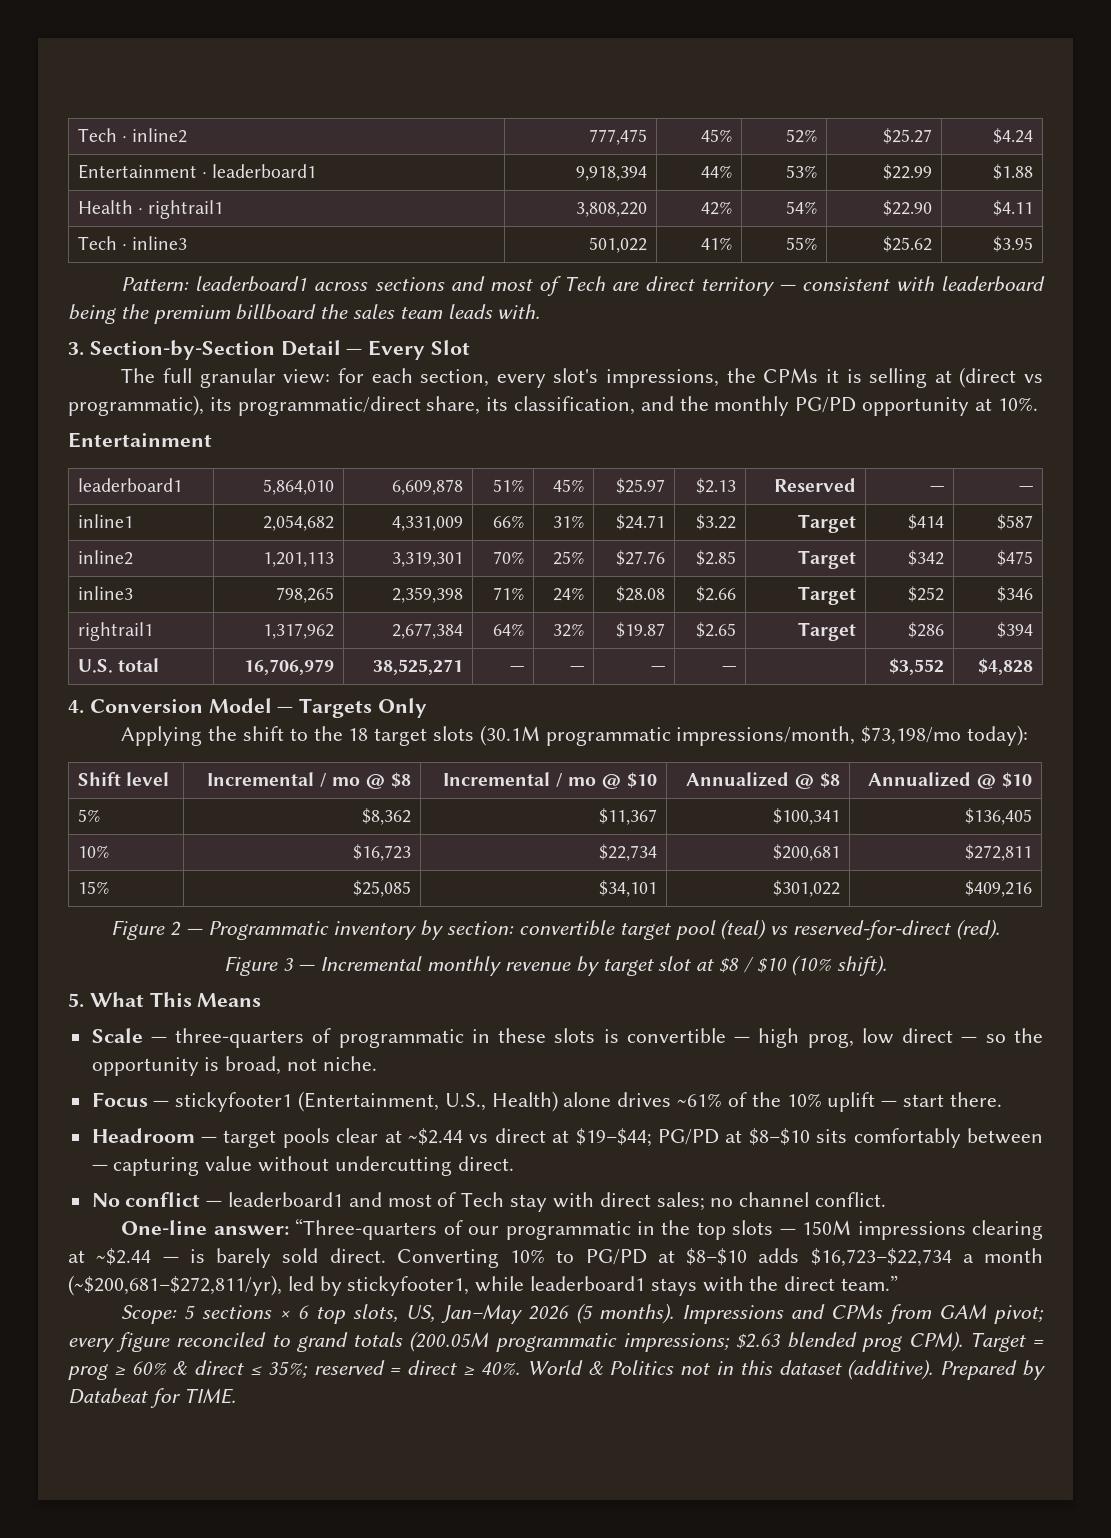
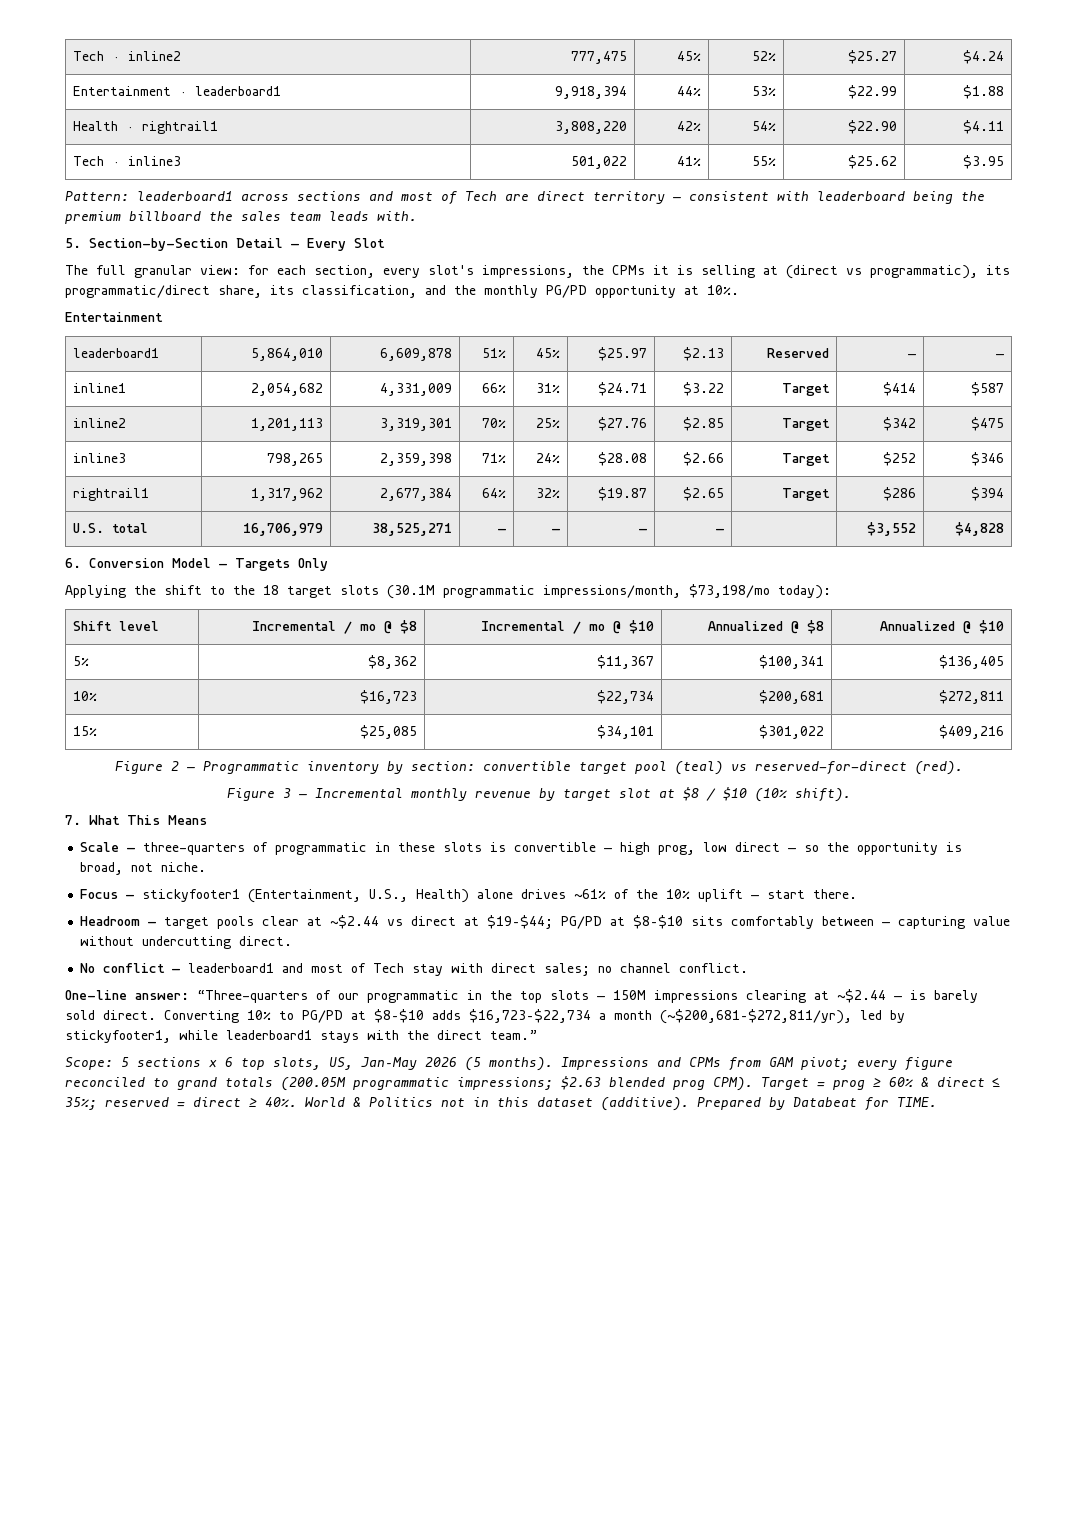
- 3. Section-by-Section Detail — Every Slot
+ 5. Section-by-Section Detail — Every Slot
- 4. Conversion Model — Targets Only
+ 6. Conversion Model — Targets Only
- 5. What This Means
+ 7. What This Means

